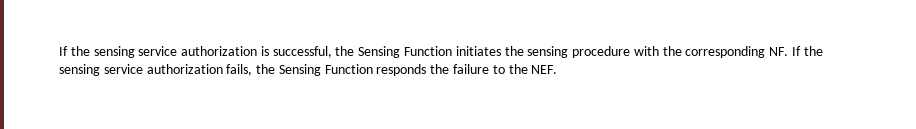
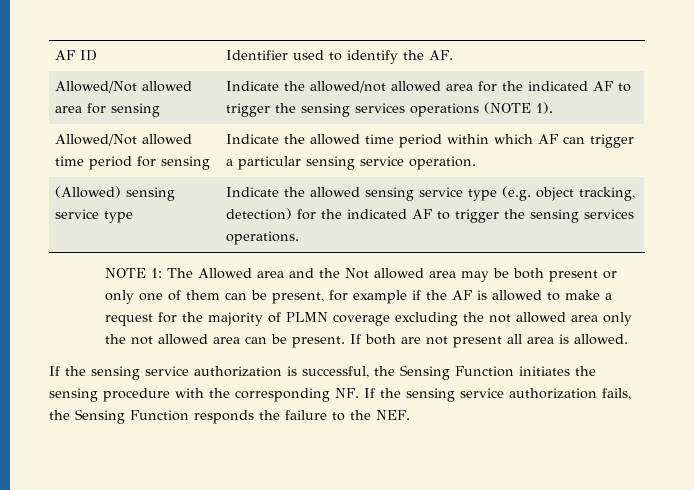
+ AF ID | Identifier used to identify the AF.
+ Allowed/Not allowed area for sensing | Indicate the allowed/not allowed area for the indicated AF to trigger the sensing services operations (NOTE 1).
+ Allowed/Not allowed time period for sensing | Indicate the allowed time period within which AF can trigger a particular sensing service operation.
+ (Allowed) sensing service type | Indicate the allowed sensing service type (e.g. object tracking, detection) for the indicated AF to trigger the sensing services operations.
+ NOTE 1: The Allowed area and the Not allowed area may be both present or only one of them can be present, for example if the AF is allowed to make a request for the majority of PLMN coverage excluding the not allowed area only the not allowed area can be present. If both are not present all area is allowed.

